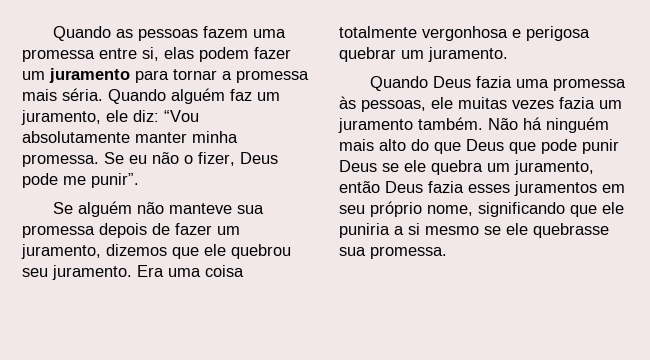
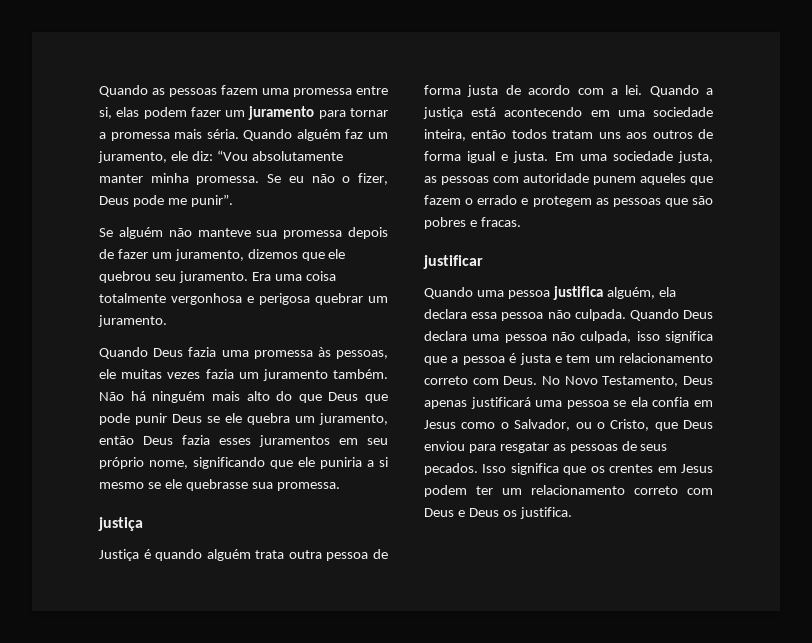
  Não há ninguém mais alto do que Deus que pode punir Deus se ele quebra um juramento, então Deus fazia esses juramentos em seu próprio nome, significando que ele puniria a si mesmo se ele quebrasse sua promessa.
+ justiça
+ Justiça é quando alguém trata outra pessoa de forma justa de acordo com a lei. Quando a justiça está acontecendo em uma sociedade inteira, então todos tratam uns aos outros de forma igual e justa. Em uma sociedade justa, as pessoas com autoridade punem aqueles que fazem o errado e protegem as pessoas que são pobres e fracas.
+ justificar
+ Quando uma pessoa justifica alguém, ela declara essa pessoa não culpada. Quando Deus declara uma pessoa não culpada, isso significa que a pessoa é justa e tem um relacionamento correto com Deus. No Novo Testamento, Deus apenas justificará uma pessoa se ela confia em Jesus como o Salvador, ou o Cristo, que Deus enviou para resgatar as pessoas de seus pecados. Isso significa que os crentes em Jesus podem ter um relacionamento correto com Deus e Deus os justifica.

